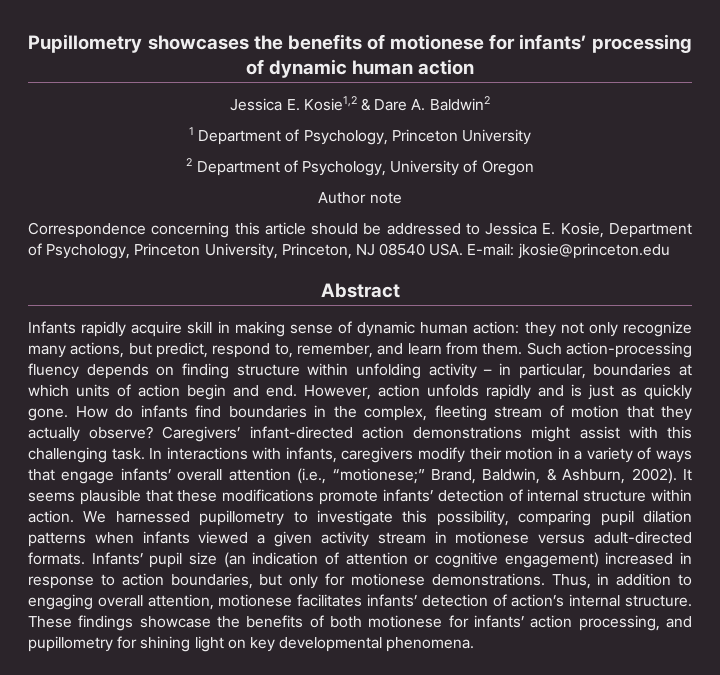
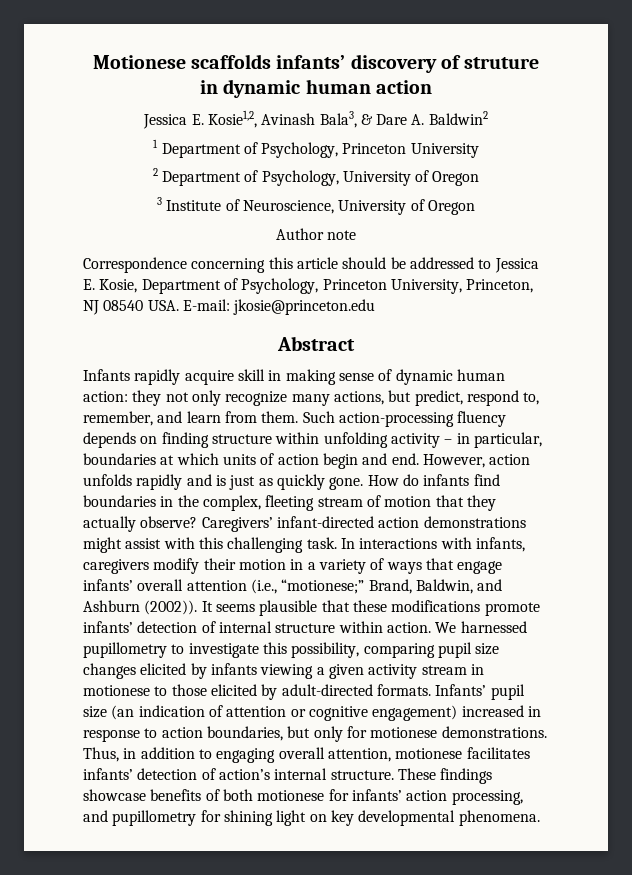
- Pupillometry showcases the benefits of motionese for infants’ processing of dynamic human action
+ Motionese scaffolds infants’ discovery of struture in dynamic human action
- Jessica E. Kosie1,2 & Dare A. Baldwin2
+ Jessica E. Kosie1,2, Avinash Bala3, & Dare A. Baldwin2
+ 3 Institute of Neuroscience, University of Oregon
- In interactions with infants, caregivers modify their motion in a variety of ways that engage infants’ overall attention (i.e., “motionese;” Brand, Baldwin, & Ashburn, 2002).
+ In interactions with infants, caregivers modify their motion in a variety of ways that engage infants’ overall attention (i.e., “motionese;” Brand, Baldwin, and Ashburn (2002)).
- We harnessed pupillometry to investigate this possibility, comparing pupil dilation patterns when infants viewed a given activity stream in motionese versus adult-directed formats.
+ We harnessed pupillometry to investigate this possibility, comparing pupil size changes elicited by infants viewing a given activity stream in motionese to those elicited by adult-directed formats.
- These findings showcase the benefits of both motionese for infants’ action processing, and pupillometry for shining light on key developmental phenomena.
+ These findings showcase benefits of both motionese for infants’ action processing, and pupillometry for shining light on key developmental phenomena.

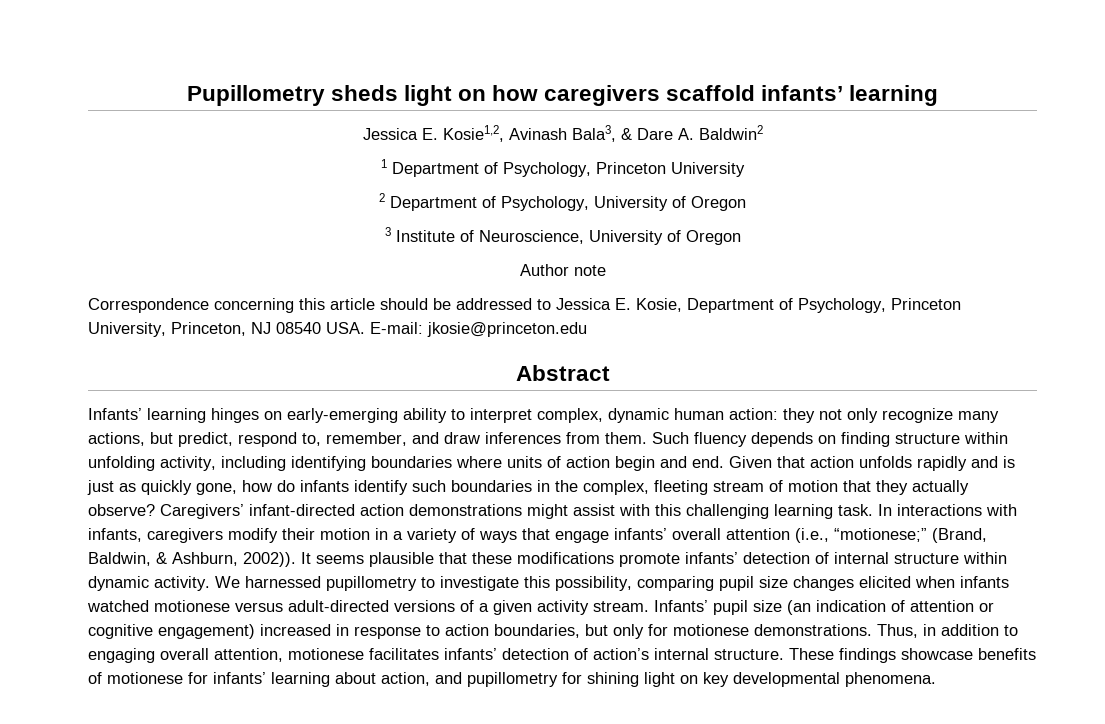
- Motionese scaffolds infants’ discovery of struture in dynamic human action
+ Pupillometry sheds light on how caregivers scaffold infants’ learning
- Infants rapidly acquire skill in making sense of dynamic human action: they not only recognize many actions, but predict, respond to, remember, and learn from them.
+ Infants’ learning hinges on early-emerging ability to interpret complex, dynamic human action: they not only recognize many actions, but predict, respond to, remember, and draw inferences from them.
- Such action-processing fluency depends on finding structure within unfolding activity – in particular, boundaries at which units of action begin and end.
+ Such fluency depends on finding structure within unfolding activity, including identifying boundaries where units of action begin and end.
- However, action unfolds rapidly and is just as quickly gone. How do infants find boundaries in the complex, fleeting stream of motion that they actually observe?
+ Given that action unfolds rapidly and is just as quickly gone, how do infants identify such boundaries in the complex, fleeting stream of motion that they actually observe?
- Caregivers’ infant-directed action demonstrations might assist with this challenging task.
+ Caregivers’ infant-directed action demonstrations might assist with this challenging learning task.
- In interactions with infants, caregivers modify their motion in a variety of ways that engage infants’ overall attention (i.e., “motionese;” Brand, Baldwin, and Ashburn (2002)).
+ In interactions with infants, caregivers modify their motion in a variety of ways that engage infants’ overall attention (i.e., “motionese;” (Brand, Baldwin, & Ashburn, 2002)).
- It seems plausible that these modifications promote infants’ detection of internal structure within action.
+ It seems plausible that these modifications promote infants’ detection of internal structure within dynamic activity.
- We harnessed pupillometry to investigate this possibility, comparing pupil size changes elicited by infants viewing a given activity stream in motionese to those elicited by adult-directed formats.
+ We harnessed pupillometry to investigate this possibility, comparing pupil size changes elicited when infants watched motionese versus adult-directed versions of a given activity stream.
- These findings showcase benefits of both motionese for infants’ action processing, and pupillometry for shining light on key developmental phenomena.
+ These findings showcase benefits of motionese for infants’ learning about action, and pupillometry for shining light on key developmental phenomena.

